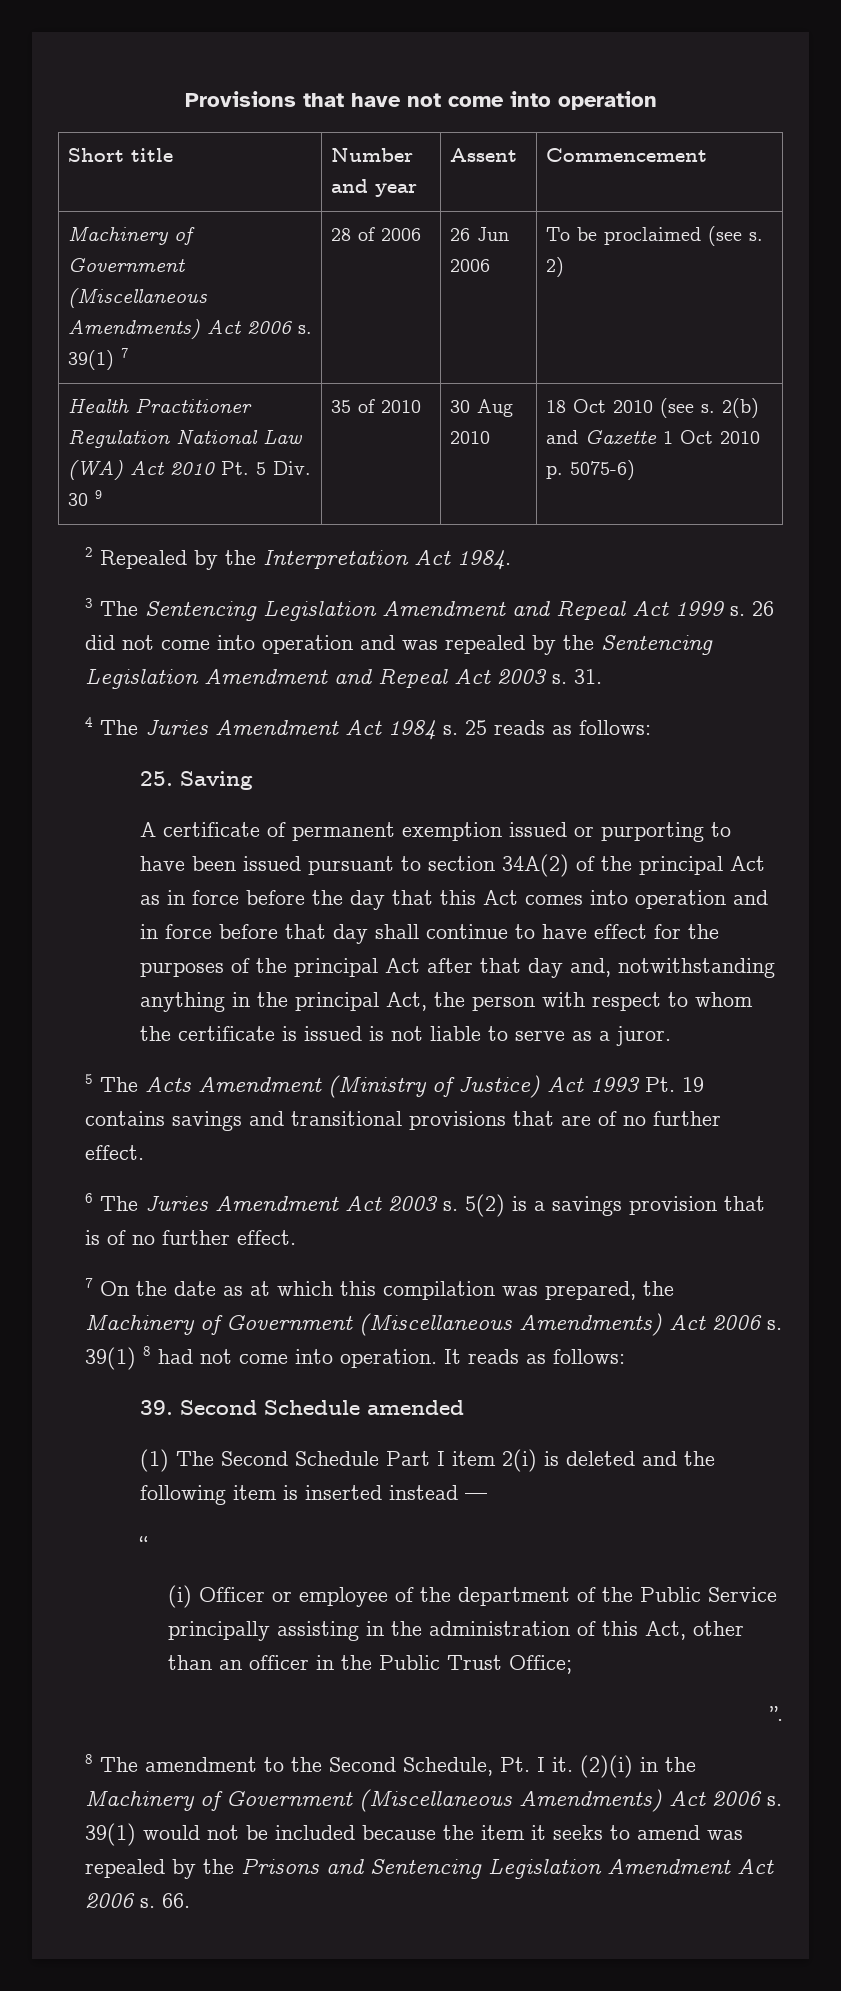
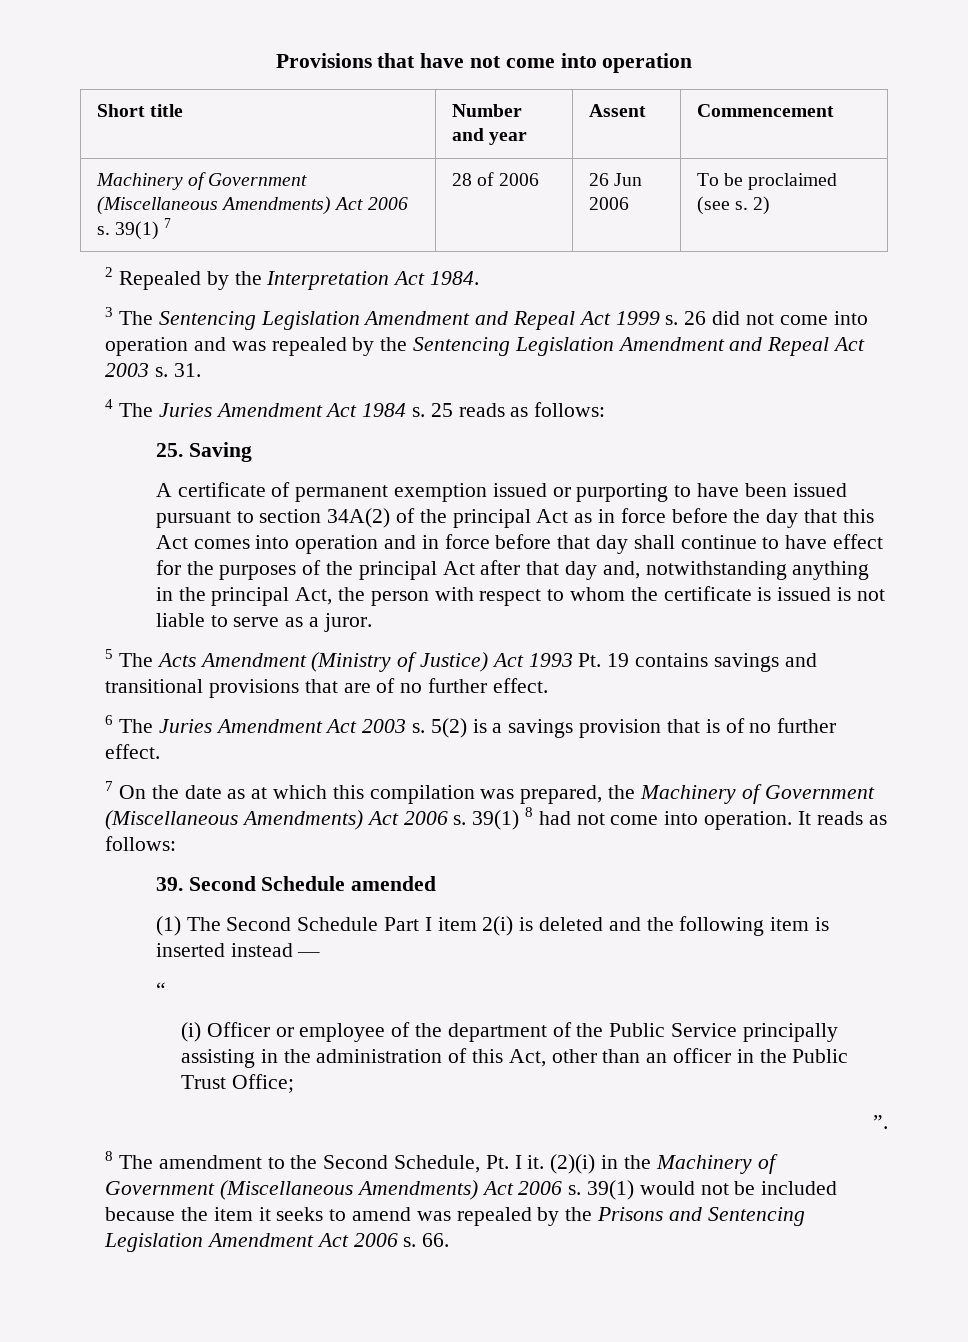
- Health Practitioner Regulation National Law (WA) Act 2010 Pt. 5 Div. 30 9 | 35 of 2010 | 30 Aug 2010 | 18 Oct 2010 (see s. 2(b) and Gazette 1 Oct 2010 p. 5075-6)

